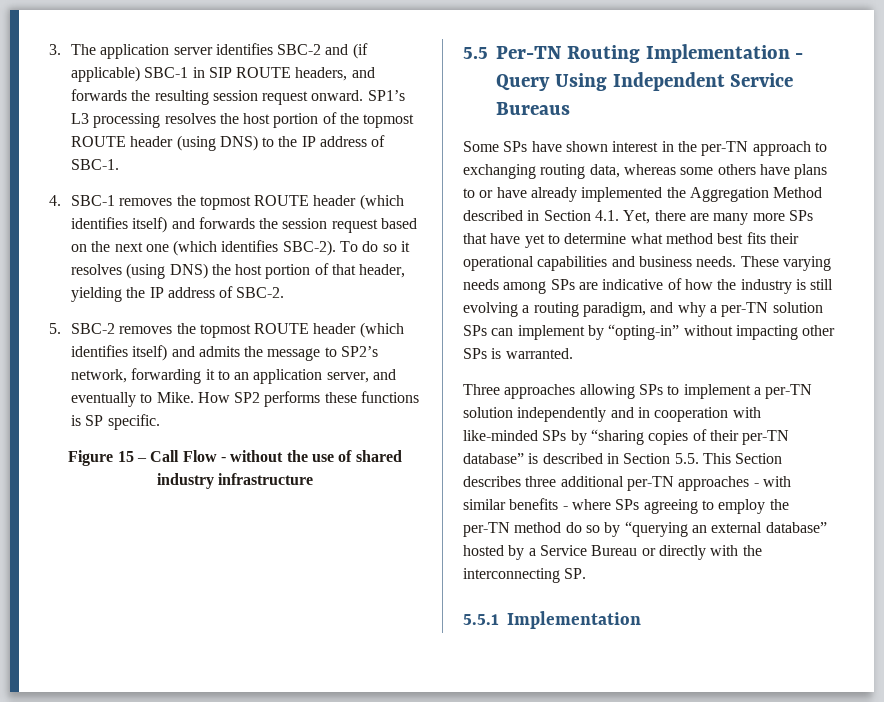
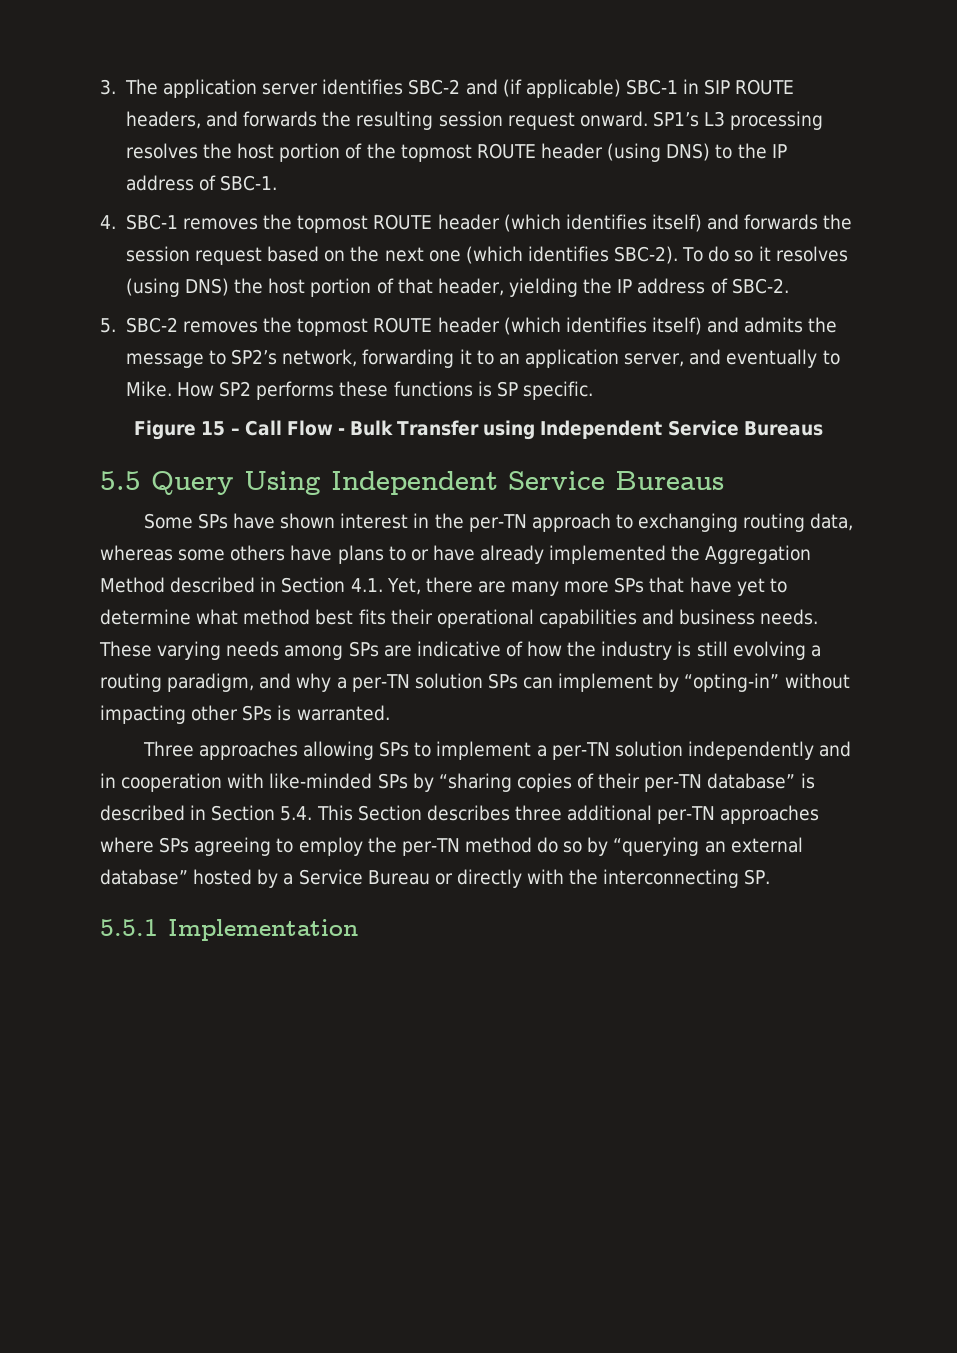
- Figure 15 – Call Flow - without the use of shared industry infrastructure
- 5.5 Per-TN Routing Implementation - Query Using Independent Service Bureaus
+ Figure 15 – Call Flow - Bulk Transfer using Independent Service Bureaus
+ 5.5 Query Using Independent Service Bureaus
- Three approaches allowing SPs to implement a per-TN solution independently and in cooperation with like-minded SPs by “sharing copies of their per-TN database” is described in Section 5.5. This Section describes three additional per-TN approaches - with similar benefits - where SPs agreeing to employ the per-TN method do so by “querying an external database” hosted by a Service Bureau or directly with the interconnecting SP.
+ Three approaches allowing SPs to implement a per-TN solution independently and in cooperation with like-minded SPs by “sharing copies of their per-TN database” is described in Section 5.4. This Section describes three additional per-TN approaches where SPs agreeing to employ the per-TN method do so by “querying an external database” hosted by a Service Bureau or directly with the interconnecting SP.

